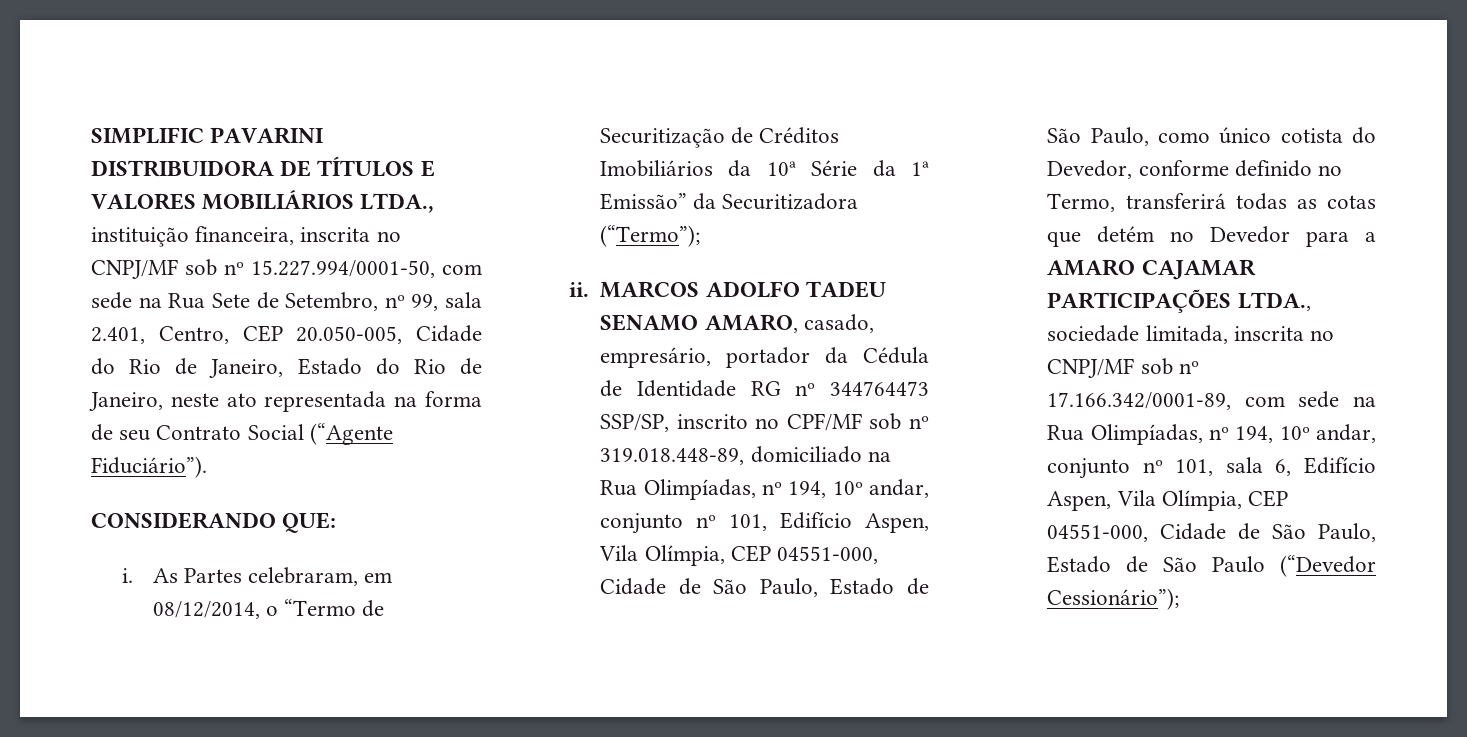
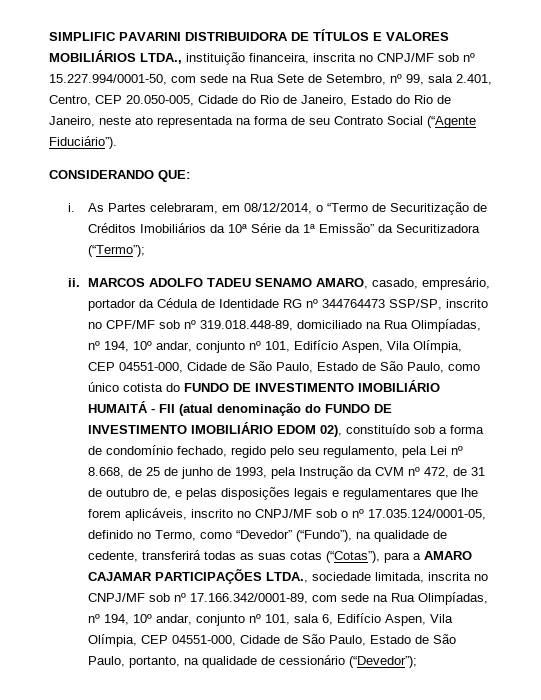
- MARCOS ADOLFO TADEU SENAMO AMARO, casado, empresário, portador da Cédula de Identidade RG nº 344764473 SSP/SP, inscrito no CPF/MF sob nº 319.018.448-89, domiciliado na Rua Olimpíadas, nº 194, 10º andar, conjunto nº 101, Edifício Aspen, Vila Olímpia, CEP 04551-000, Cidade de São Paulo, Estado de São Paulo, como único cotista do Devedor, conforme definido no Termo, transferirá todas as cotas que detém no Devedor para a AMARO CAJAMAR PARTICIPAÇÕES LTDA., sociedade limitada, inscrita no CNPJ/MF sob nº 17.166.342/0001-89, com sede na Rua Olimpíadas, nº 194, 10º andar, conjunto nº 101, sala 6, Edifício Aspen, Vila Olímpia, CEP 04551-000, Cidade de São Paulo, Estado de São Paulo (“Devedor Cessionário”);
+ MARCOS ADOLFO TADEU SENAMO AMARO, casado, empresário, portador da Cédula de Identidade RG nº 344764473 SSP/SP, inscrito no CPF/MF sob nº 319.018.448-89, domiciliado na Rua Olimpíadas, nº 194, 10º andar, conjunto nº 101, Edifício Aspen, Vila Olímpia, CEP 04551-000, Cidade de São Paulo, Estado de São Paulo, como único cotista do FUNDO DE INVESTIMENTO IMOBILIÁRIO HUMAITÁ - FII (atual denominação do FUNDO DE INVESTIMENTO IMOBILIÁRIO EDOM 02), constituído sob a forma de condomínio fechado, regido pelo seu regulamento, pela Lei nº 8.668, de 25 de junho de 1993, pela Instrução da CVM nº 472, de 31 de outubro de, e pelas disposições legais e regulamentares que lhe forem aplicáveis, inscrito no CNPJ/MF sob o nº 17.035.124/0001-05, definido no Termo, como “Devedor” (“Fundo”), na qualidade de cedente, transferirá todas as suas cotas (“Cotas”), para a AMARO CAJAMAR PARTICIPAÇÕES LTDA., sociedade limitada, inscrita no CNPJ/MF sob nº 17.166.342/0001-89, com sede na Rua Olimpíadas, nº 194, 10º andar, conjunto nº 101, sala 6, Edifício Aspen, Vila Olímpia, CEP 04551-000, Cidade de São Paulo, Estado de São Paulo, portanto, na qualidade de cessionário (“Devedor”);

